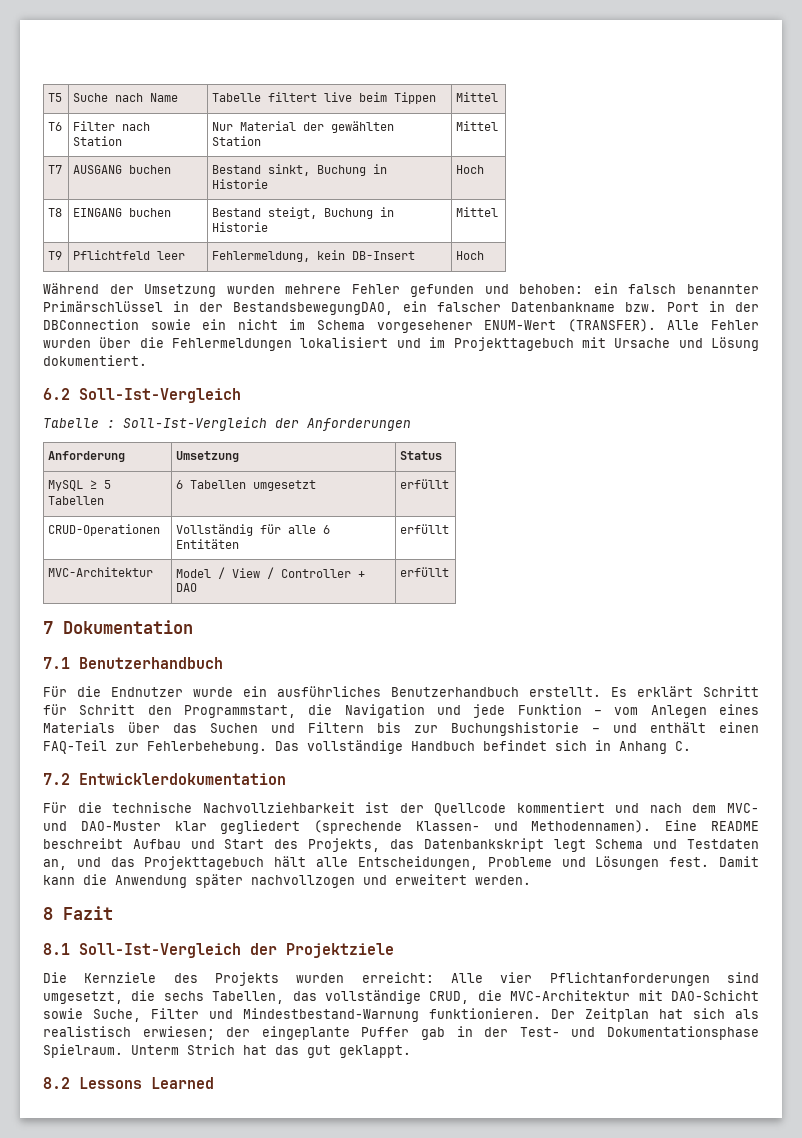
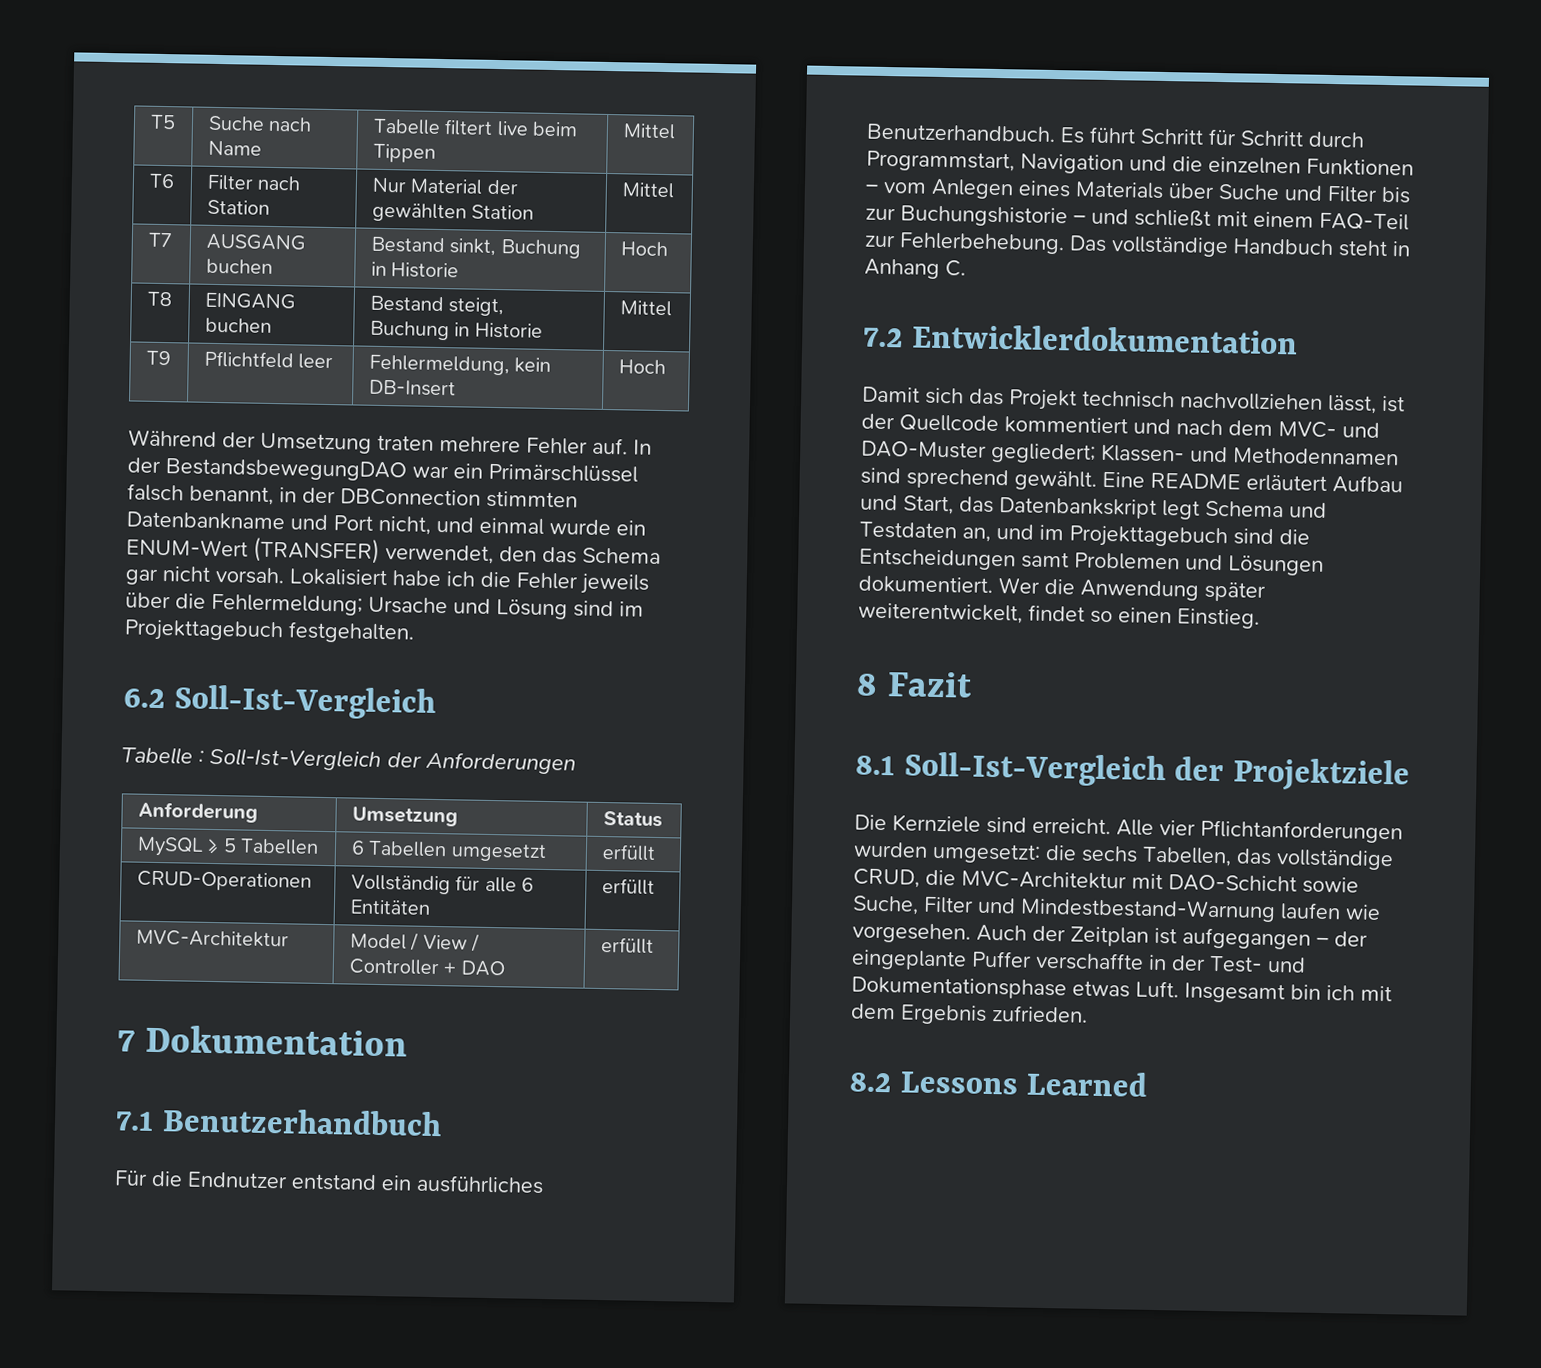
- Während der Umsetzung wurden mehrere Fehler gefunden und behoben: ein falsch benannter Primärschlüssel in der BestandsbewegungDAO, ein falscher Datenbankname bzw. Port in der DBConnection sowie ein nicht im Schema vorgesehener ENUM-Wert (TRANSFER). Alle Fehler wurden über die Fehlermeldungen lokalisiert und im Projekttagebuch mit Ursache und Lösung dokumentiert.
+ Während der Umsetzung traten mehrere Fehler auf. In der BestandsbewegungDAO war ein Primärschlüssel falsch benannt, in der DBConnection stimmten Datenbankname und Port nicht, und einmal wurde ein ENUM-Wert (TRANSFER) verwendet, den das Schema gar nicht vorsah. Lokalisiert habe ich die Fehler jeweils über die Fehlermeldung; Ursache und Lösung sind im Projekttagebuch festgehalten.
- Für die Endnutzer wurde ein ausführliches Benutzerhandbuch erstellt. Es erklärt Schritt für Schritt den Programmstart, die Navigation und jede Funktion – vom Anlegen eines Materials über das Suchen und Filtern bis zur Buchungshistorie – und enthält einen FAQ-Teil zur Fehlerbehebung.
+ Für die Endnutzer entstand ein ausführliches Benutzerhandbuch. Es führt Schritt für Schritt durch Programmstart, Navigation und die einzelnen Funktionen – vom Anlegen eines Materials über Suche und Filter bis zur Buchungshistorie – und schließt mit einem FAQ-Teil zur Fehlerbehebung.
- Das vollständige Handbuch befindet sich in Anhang C.
+ Das vollständige Handbuch steht in Anhang C.
- Für die technische Nachvollziehbarkeit ist der Quellcode kommentiert und nach dem MVC- und DAO-Muster klar gegliedert (sprechende Klassen- und Methodennamen).
+ Damit sich das Projekt technisch nachvollziehen lässt, ist der Quellcode kommentiert und nach dem MVC- und DAO-Muster gegliedert; Klassen- und Methodennamen sind sprechend gewählt.
- Eine README beschreibt Aufbau und Start des Projekts, das Datenbankskript legt Schema und Testdaten an, und das Projekttagebuch hält alle Entscheidungen, Probleme und Lösungen fest. Damit kann die Anwendung später nachvollzogen und erweitert werden.
+ Eine README erläutert Aufbau und Start, das Datenbankskript legt Schema und Testdaten an, und im Projekttagebuch sind die Entscheidungen samt Problemen und Lösungen dokumentiert. Wer die Anwendung später weiterentwickelt, findet so einen Einstieg.
- Die Kernziele des Projekts wurden erreicht: Alle vier Pflichtanforderungen sind umgesetzt, die sechs Tabellen, das vollständige CRUD, die MVC-Architektur mit DAO-Schicht sowie Suche, Filter und Mindestbestand-Warnung funktionieren. Der Zeitplan hat sich als realistisch erwiesen; der eingeplante Puffer gab in der Test- und Dokumentationsphase Spielraum. Unterm Strich hat das gut geklappt.
+ Die Kernziele sind erreicht. Alle vier Pflichtanforderungen wurden umgesetzt: die sechs Tabellen, das vollständige CRUD, die MVC-Architektur mit DAO-Schicht sowie Suche, Filter und Mindestbestand-Warnung laufen wie vorgesehen. Auch der Zeitplan ist aufgegangen – der eingeplante Puffer verschaffte in der Test- und Dokumentationsphase etwas Luft. Insgesamt bin ich mit dem Ergebnis zufrieden.

